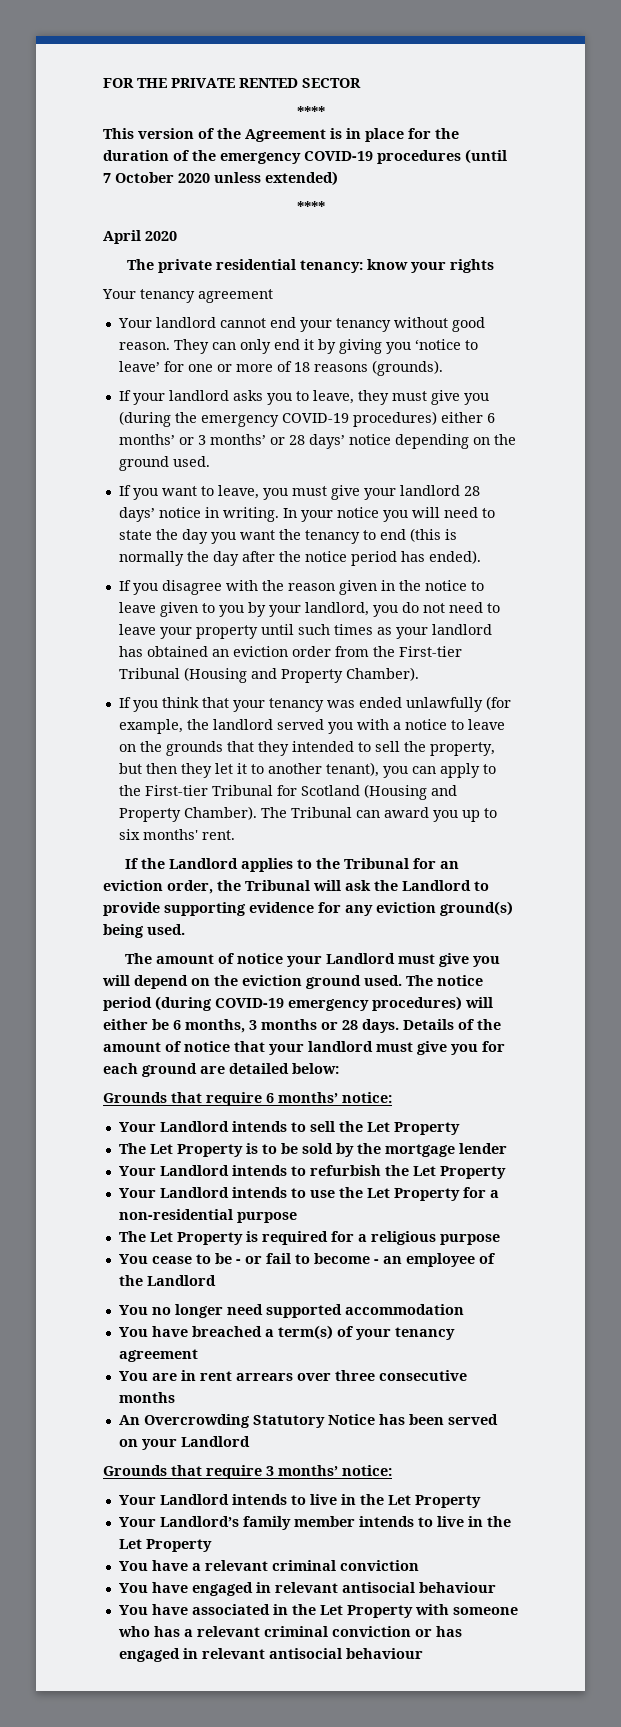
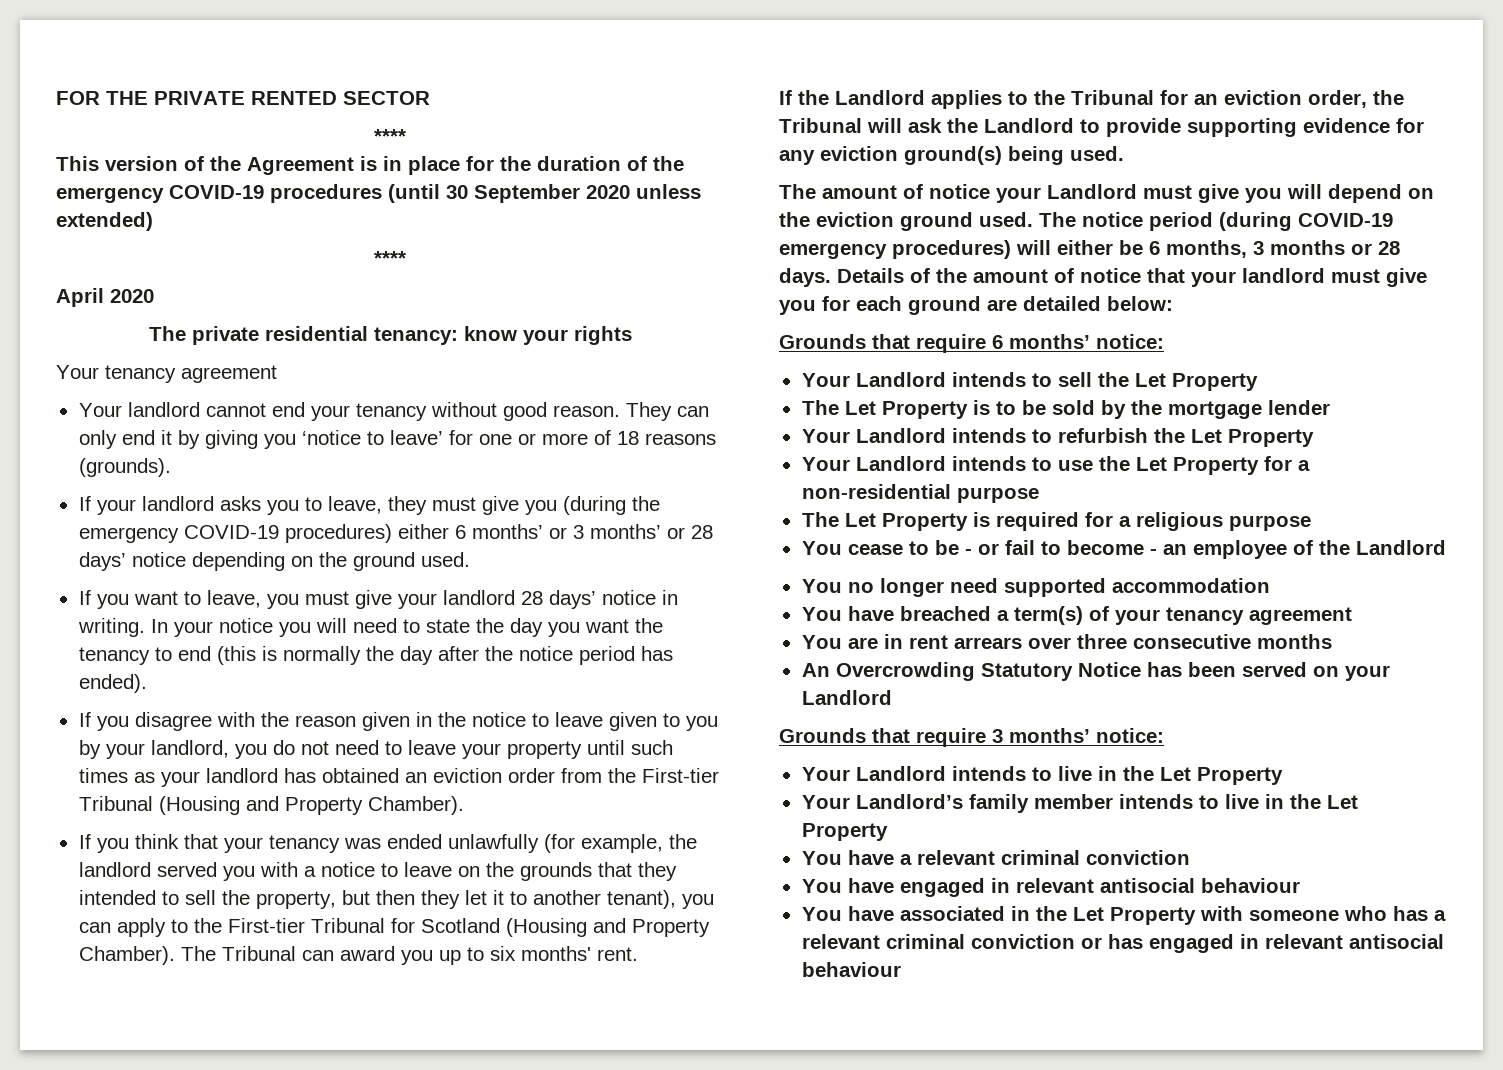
- This version of the Agreement is in place for the duration of the emergency COVID-19 procedures (until 7 October 2020 unless extended)
+ This version of the Agreement is in place for the duration of the emergency COVID-19 procedures (until 30 September 2020 unless extended)

